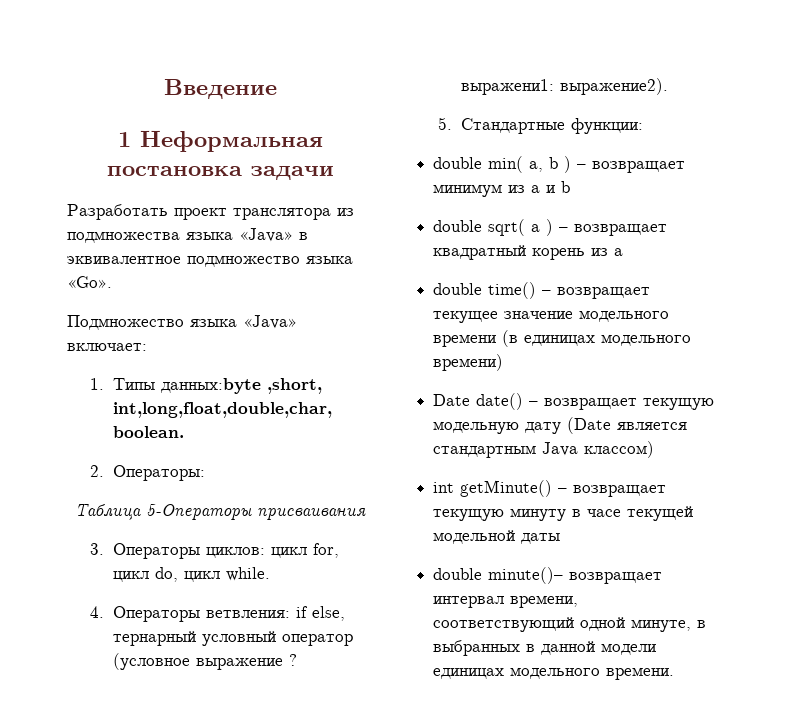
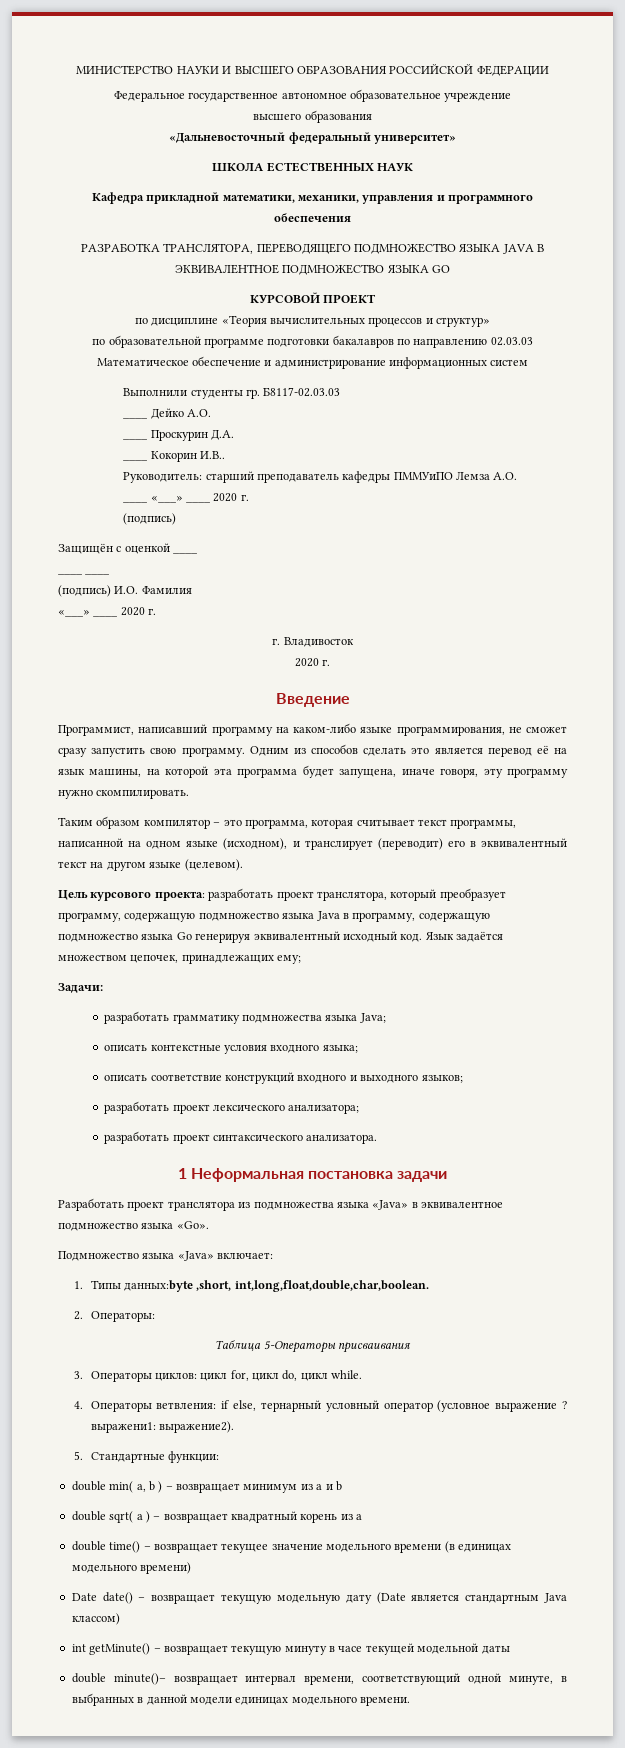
+ МИНИСТЕРСТВО НАУКИ И ВЫСШЕГО ОБРАЗОВАНИЯ РОССИЙСКОЙ ФЕДЕРАЦИИ
+ Федеральное государственное автономное образовательное учреждение
+ высшего образования
+ «Дальневосточный федеральный университет»
+ ШКОЛА ЕСТЕСТВЕННЫХ НАУК
+ Кафедра прикладной математики, механики, управления и программного обеспечения
+ РАЗРАБОТКА ТРАНСЛЯТОРА, ПЕРЕВОДЯЩЕГО ПОДМНОЖЕСТВО ЯЗЫКА JAVA В ЭКВИВАЛЕНТНОЕ ПОДМНОЖЕСТВО ЯЗЫКА GO
+ КУРСОВОЙ ПРОЕКТ
+ по дисциплине «Теория вычислительных процессов и структур»
+ по образовательной программе подготовки бакалавров по направлению 02.03.03 Математическое обеспечение и администрирование информационных систем
+ Выполнили студенты гр. Б8117-02.03.03
+ ____ Дейко А.О.
+ ____ Проскурин Д.А.
+ ____ Кокорин И.В..
+ Руководитель: старший преподаватель кафедры ПММУиПО Лемза А.О.
+ ____ «___» ____ 2020 г.
+ (подпись)
+ Защищён с оценкой ____
+ ____ ____
+ (подпись) И.О. Фамилия
+ «___» ____ 2020 г.
+ г. Владивосток
+ 2020 г.
  Введение
+ Программист, написавший программу на каком-либо языке программирования, не сможет сразу запустить свою программу. Одним из способов сделать это является перевод её на язык машины, на которой эта программа будет запущена, иначе говоря, эту программу нужно скомпилировать.
+ Таким образом компилятор – это программа, которая считывает текст программы, написанной на одном языке (исходном), и транслирует (переводит) его в эквивалентный текст на другом языке (целевом).
+ Цель курсового проекта: разработать проект транслятора, который преобразует программу, содержащую подмножество языка Java в программу, содержащую подмножество языка Go генерируя эквивалентный исходный код. Язык задаётся множеством цепочек, принадлежащих ему;
+ Задачи:
+ разработать грамматику подмножества языка Java;
+ описать контекстные условия входного языка;
+ описать соответствие конструкций входного и выходного языков;
+ разработать проект лексического анализатора;
+ разработать проект синтаксического анализатора.

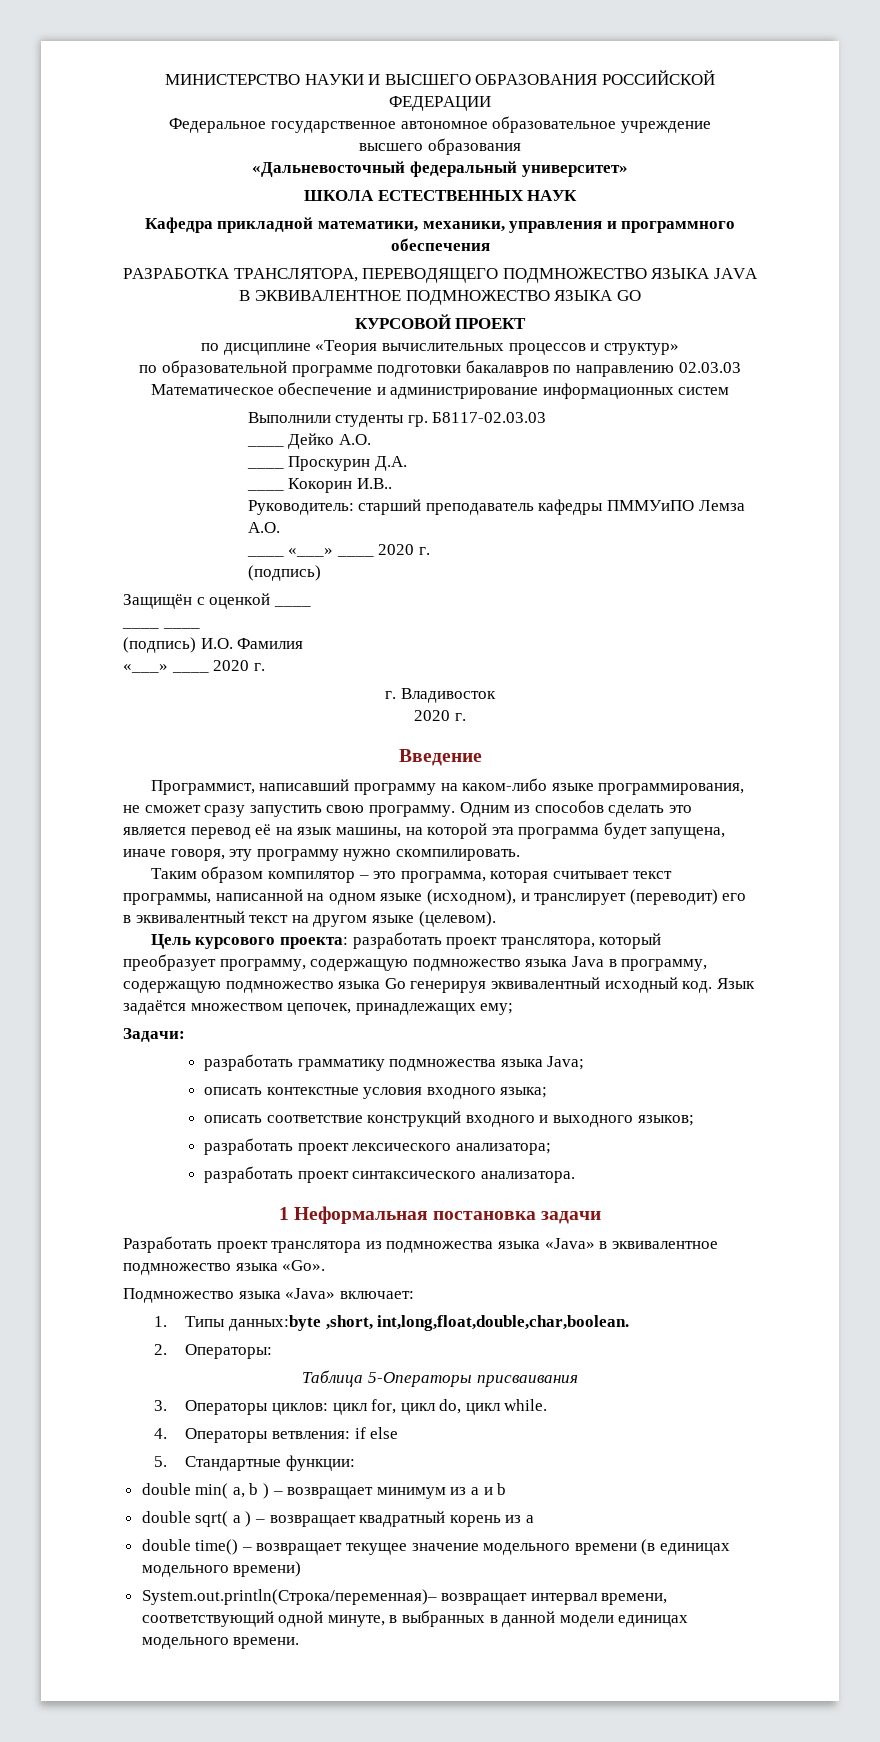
- 4. Операторы ветвления: if else, тернарный условный оператор (условное выражение ? выражени1: выражение2).
+ 4. Операторы ветвления: if else
- Date date() – возвращает текущую модельную дату (Date является стандартным Java классом)
- int getMinute() – возвращает текущую минуту в часе текущей модельной даты
- double minute()– возвращает интервал времени, соответствующий одной минуте, в выбранных в данной модели единицах модельного времени.
+ System.out.println(Строка/переменная)– возвращает интервал времени, соответствующий одной минуте, в выбранных в данной модели единицах модельного времени.

